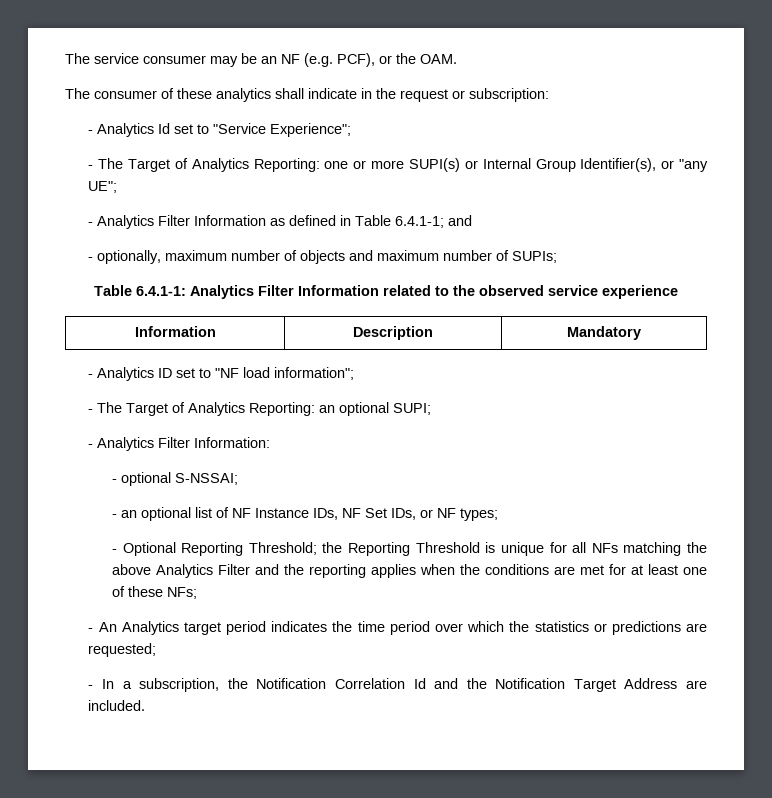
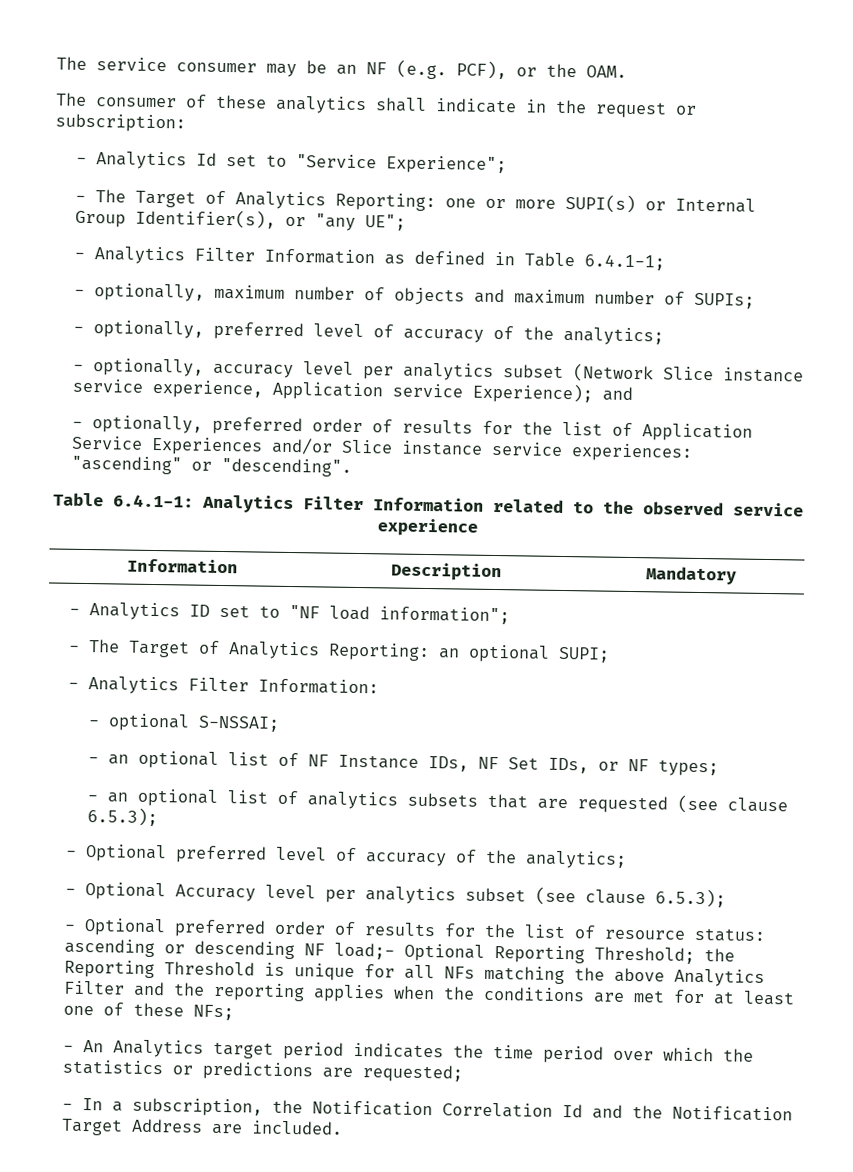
- - Analytics Filter Information as defined in Table 6.4.1-1; and
+ - Analytics Filter Information as defined in Table 6.4.1-1;
+ - optionally, preferred level of accuracy of the analytics;
+ - optionally, accuracy level per analytics subset (Network Slice instance service experience, Application service Experience); and
+ - optionally, preferred order of results for the list of Application Service Experiences and/or Slice instance service experiences: "ascending" or "descending".
- - Optional Reporting Threshold; the Reporting Threshold is unique for all NFs matching the above Analytics Filter and the reporting applies when the conditions are met for at least one of these NFs;
+ - an optional list of analytics subsets that are requested (see clause 6.5.3);
+ - Optional preferred level of accuracy of the analytics;
+ - Optional Accuracy level per analytics subset (see clause 6.5.3);
+ - Optional preferred order of results for the list of resource status: ascending or descending NF load;- Optional Reporting Threshold; the Reporting Threshold is unique for all NFs matching the above Analytics Filter and the reporting applies when the conditions are met for at least one of these NFs;

